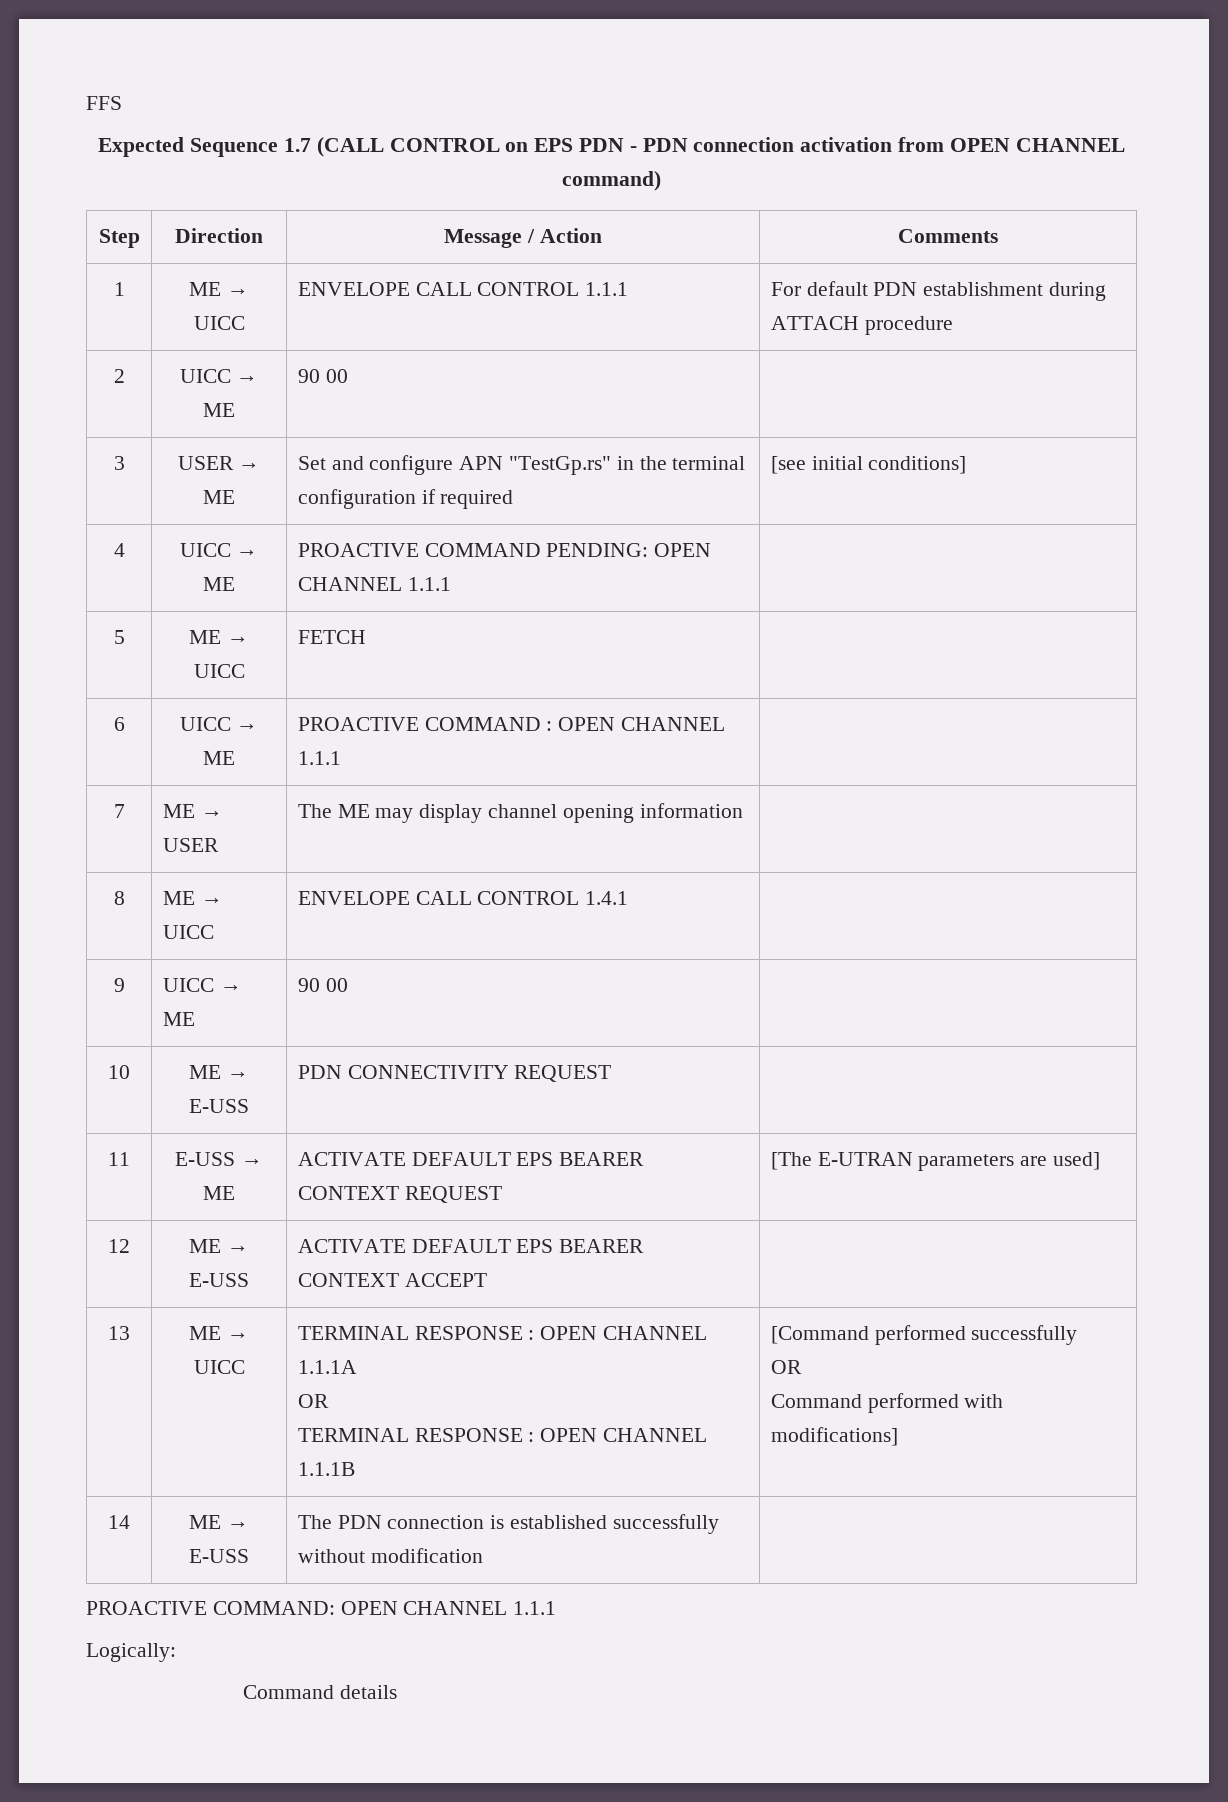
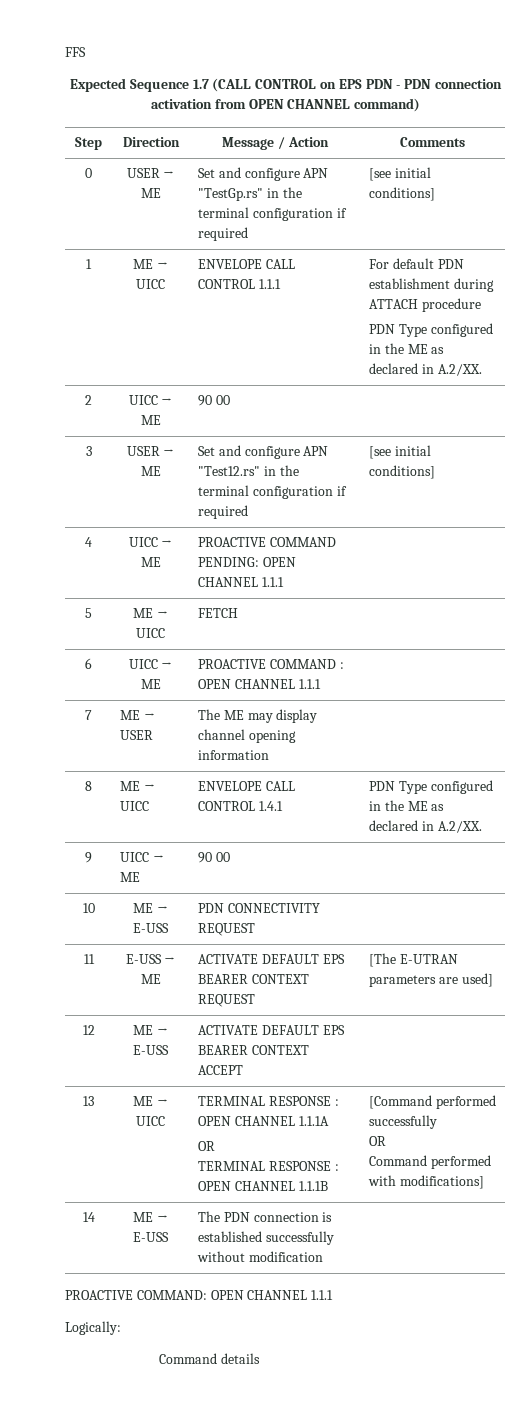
+ 0 | USER → ME | Set and configure APN "TestGp.rs" in the terminal configuration if required | [see initial conditions]
  1 | ME → UICC | ENVELOPE CALL CONTROL 1.1.1 | For default PDN establishment during ATTACH procedure
+ PDN Type configured in the ME as declared in A.2/XX.
- 3 | USER → ME | Set and configure APN "TestGp.rs" in the terminal configuration if required | [see initial conditions]
+ 3 | USER → ME | Set and configure APN "Test12.rs" in the terminal configuration if required | [see initial conditions]
- 8 | ME → UICC | ENVELOPE CALL CONTROL 1.4.1 |
+ 8 | ME → UICC | ENVELOPE CALL CONTROL 1.4.1 | PDN Type configured in the ME as declared in A.2/XX.

